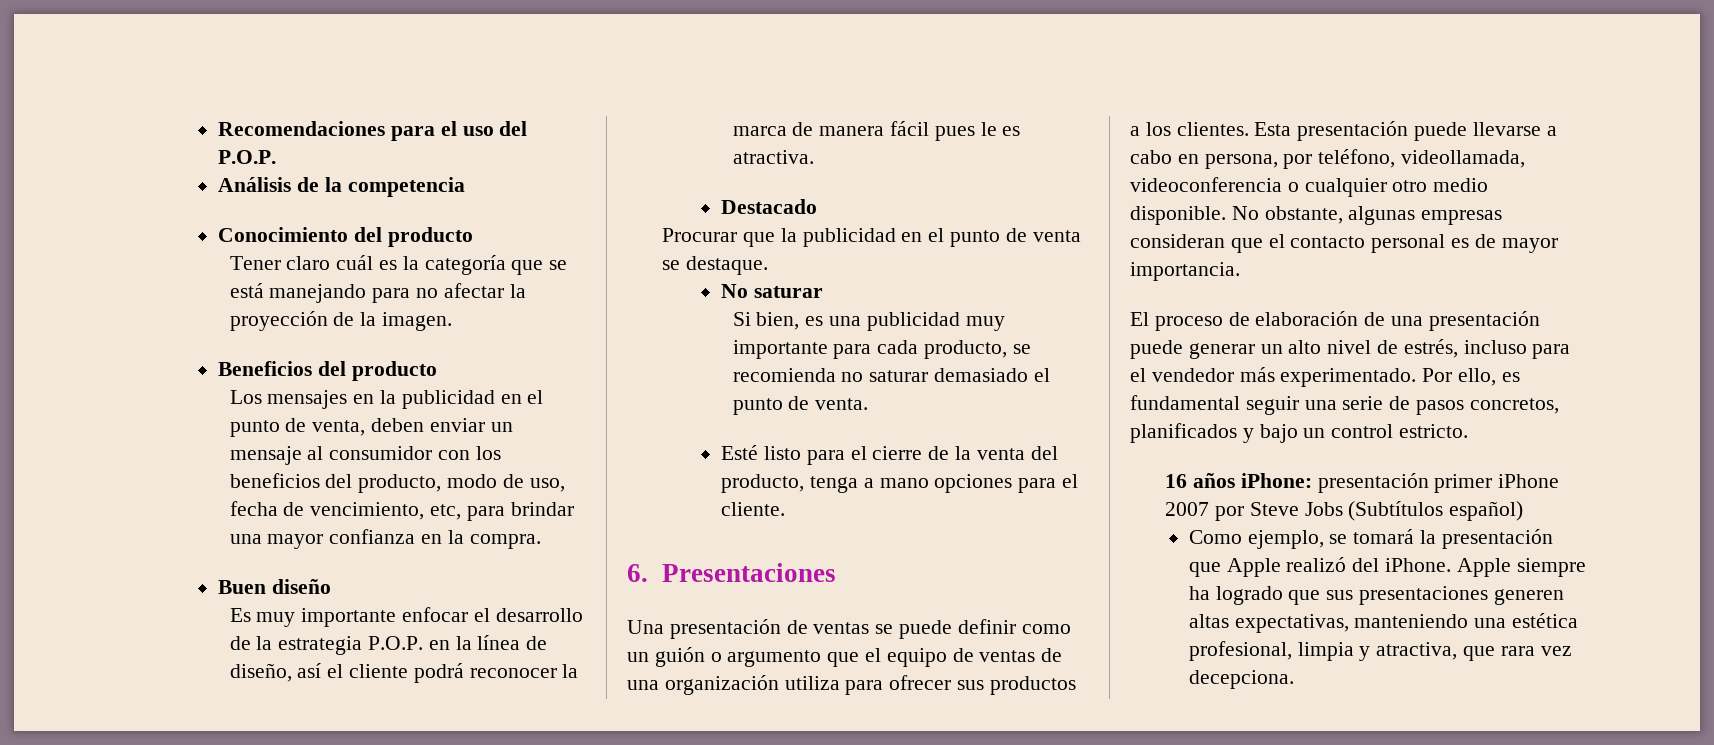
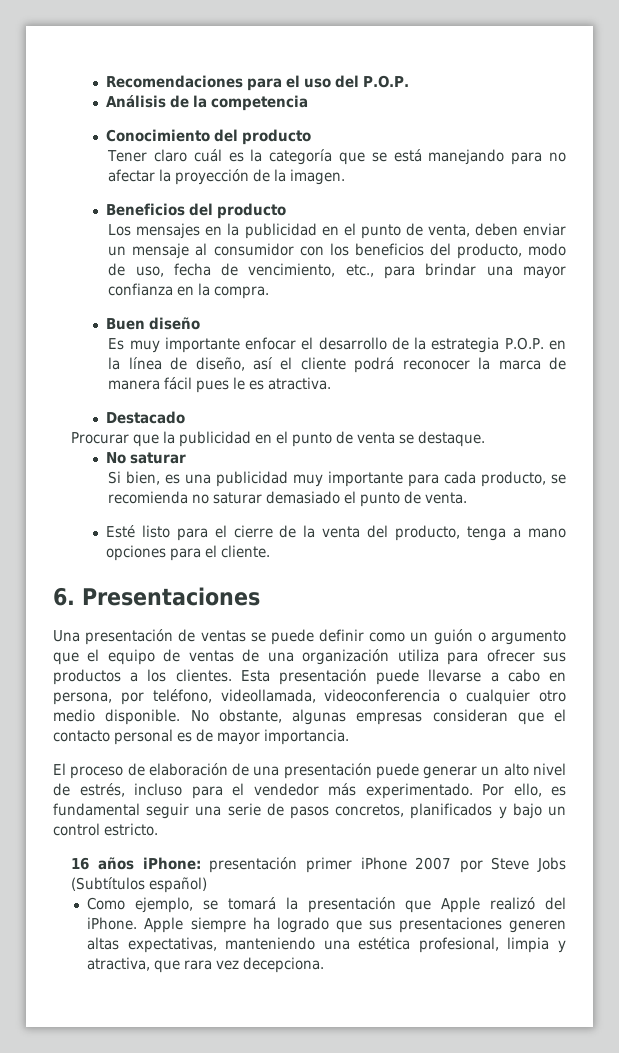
- Los mensajes en la publicidad en el punto de venta, deben enviar un mensaje al consumidor con los beneficios del producto, modo de uso, fecha de vencimiento, etc, para brindar una mayor confianza en la compra.
+ Los mensajes en la publicidad en el punto de venta, deben enviar un mensaje al consumidor con los beneficios del producto, modo de uso, fecha de vencimiento, etc., para brindar una mayor confianza en la compra.

